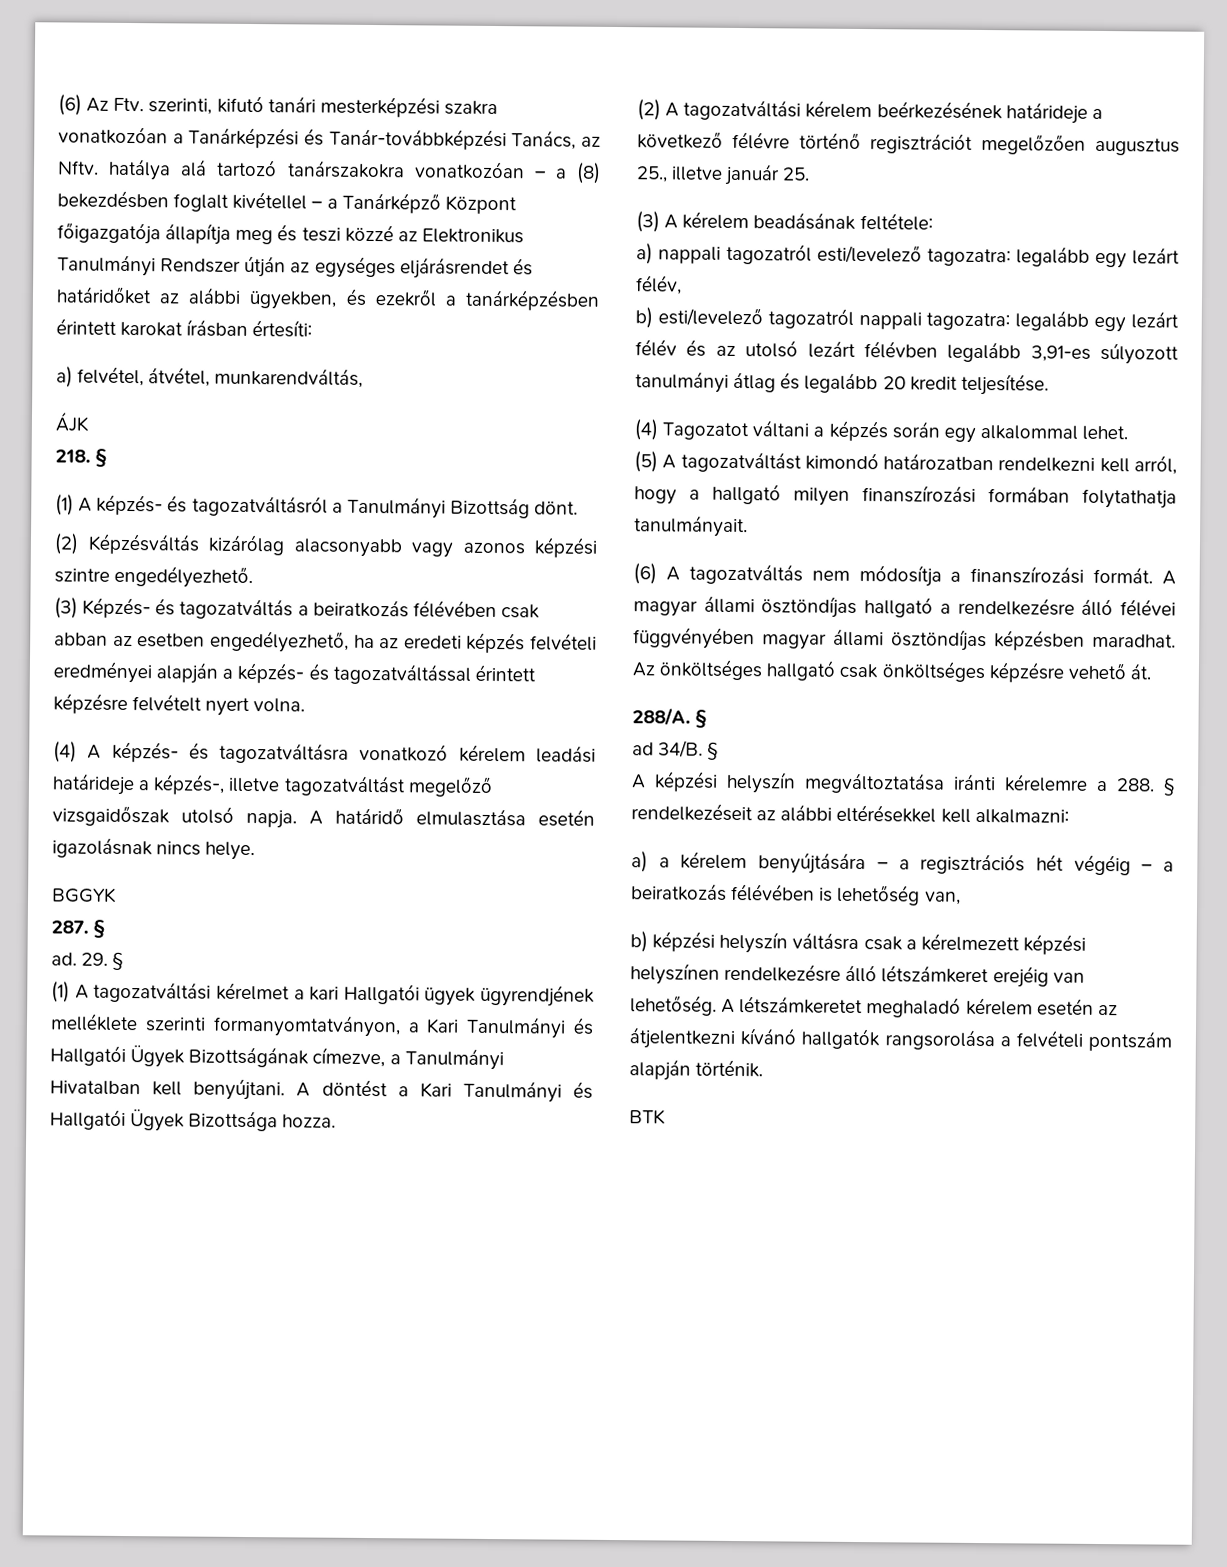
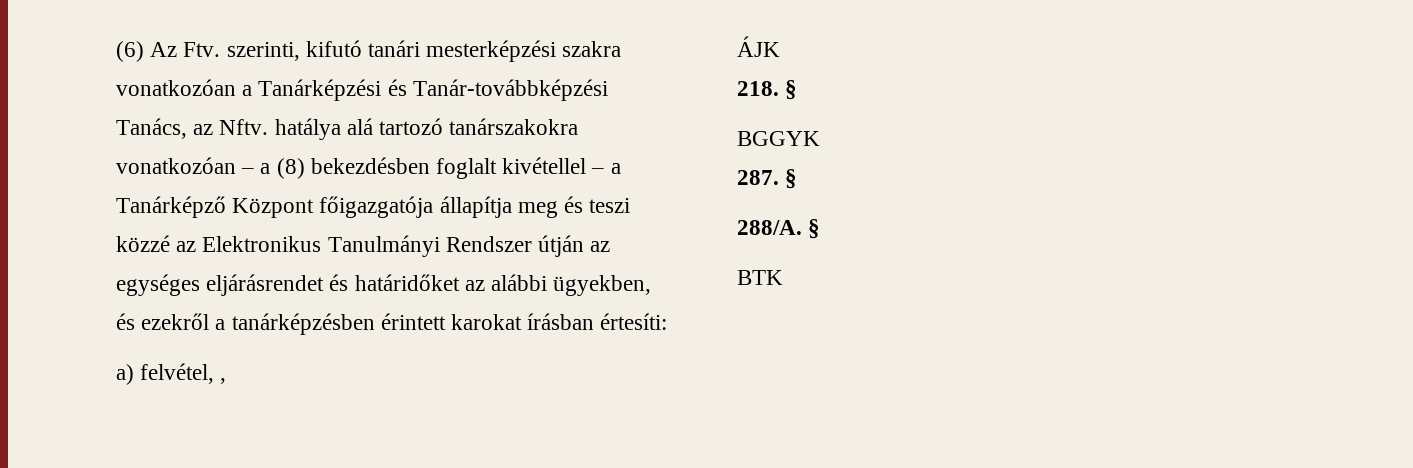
- a) felvétel, átvétel, munkarendváltás,
+ a) felvétel, ,
- (1) A képzés- és tagozatváltásról a Tanulmányi Bizottság dönt.
- (2) Képzésváltás kizárólag alacsonyabb vagy azonos képzési szintre engedélyezhető.
- (3) Képzés- és tagozatváltás a beiratkozás félévében csak abban az esetben engedélyezhető, ha az eredeti képzés felvételi eredményei alapján a képzés- és tagozatváltással érintett képzésre felvételt nyert volna.
- (4) A képzés- és tagozatváltásra vonatkozó kérelem leadási határideje a képzés-, illetve tagozatváltást megelőző vizsgaidőszak utolsó napja. A határidő elmulasztása esetén igazolásnak nincs helye.
  BGGYK
  287. §
- ad. 29. §
- (1) A tagozatváltási kérelmet a kari Hallgatói ügyek ügyrendjének melléklete szerinti formanyomtatványon, a Kari Tanulmányi és Hallgatói Ügyek Bizottságának címezve, a Tanulmányi Hivatalban kell benyújtani. A döntést a Kari Tanulmányi és Hallgatói Ügyek Bizottsága hozza.
- (2) A tagozatváltási kérelem beérkezésének határideje a következő félévre történő regisztrációt megelőzően augusztus 25., illetve január 25.
- (3) A kérelem beadásának feltétele:
- a) nappali tagozatról esti/levelező tagozatra: legalább egy lezárt félév,
- b) esti/levelező tagozatról nappali tagozatra: legalább egy lezárt félév és az utolsó lezárt félévben legalább 3,91-es súlyozott tanulmányi átlag és legalább 20 kredit teljesítése.
- (4) Tagozatot váltani a képzés során egy alkalommal lehet.
- (5) A tagozatváltást kimondó határozatban rendelkezni kell arról, hogy a hallgató milyen finanszírozási formában folytathatja tanulmányait.
- (6) A tagozatváltás nem módosítja a finanszírozási formát. A magyar állami ösztöndíjas hallgató a rendelkezésre álló félévei függvényében magyar állami ösztöndíjas képzésben maradhat. Az önköltséges hallgató csak önköltséges képzésre vehető át.
  288/A. §
- ad 34/B. §
- A képzési helyszín megváltoztatása iránti kérelemre a 288. § rendelkezéseit az alábbi eltérésekkel kell alkalmazni:
- a) a kérelem benyújtására – a regisztrációs hét végéig – a beiratkozás félévében is lehetőség van,
- b) képzési helyszín váltásra csak a kérelmezett képzési helyszínen rendelkezésre álló létszámkeret erejéig van lehetőség. A létszámkeretet meghaladó kérelem esetén az átjelentkezni kívánó hallgatók rangsorolása a felvételi pontszám alapján történik.

